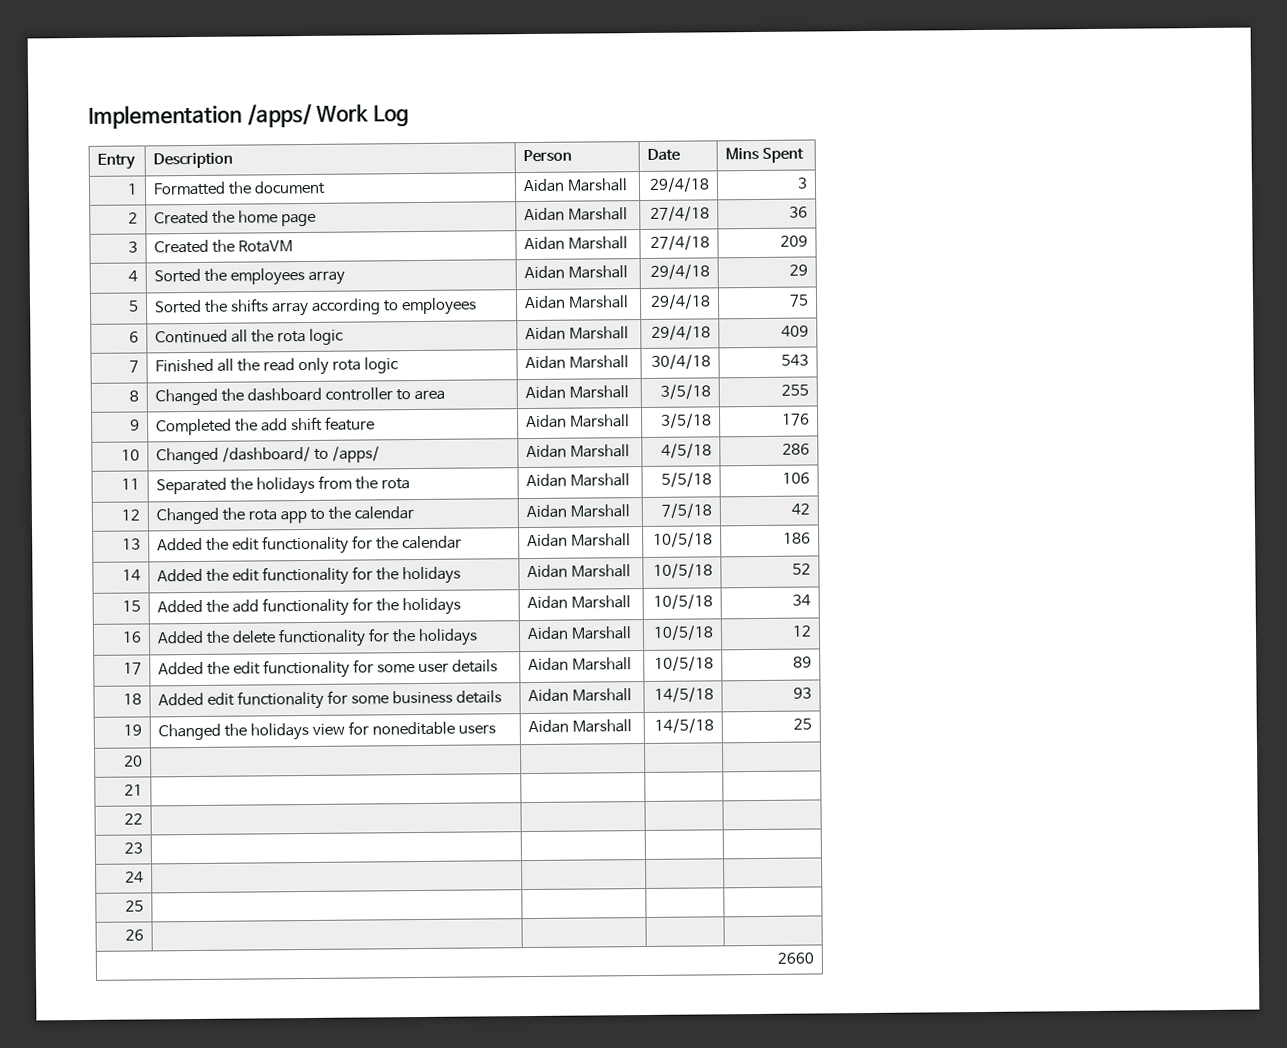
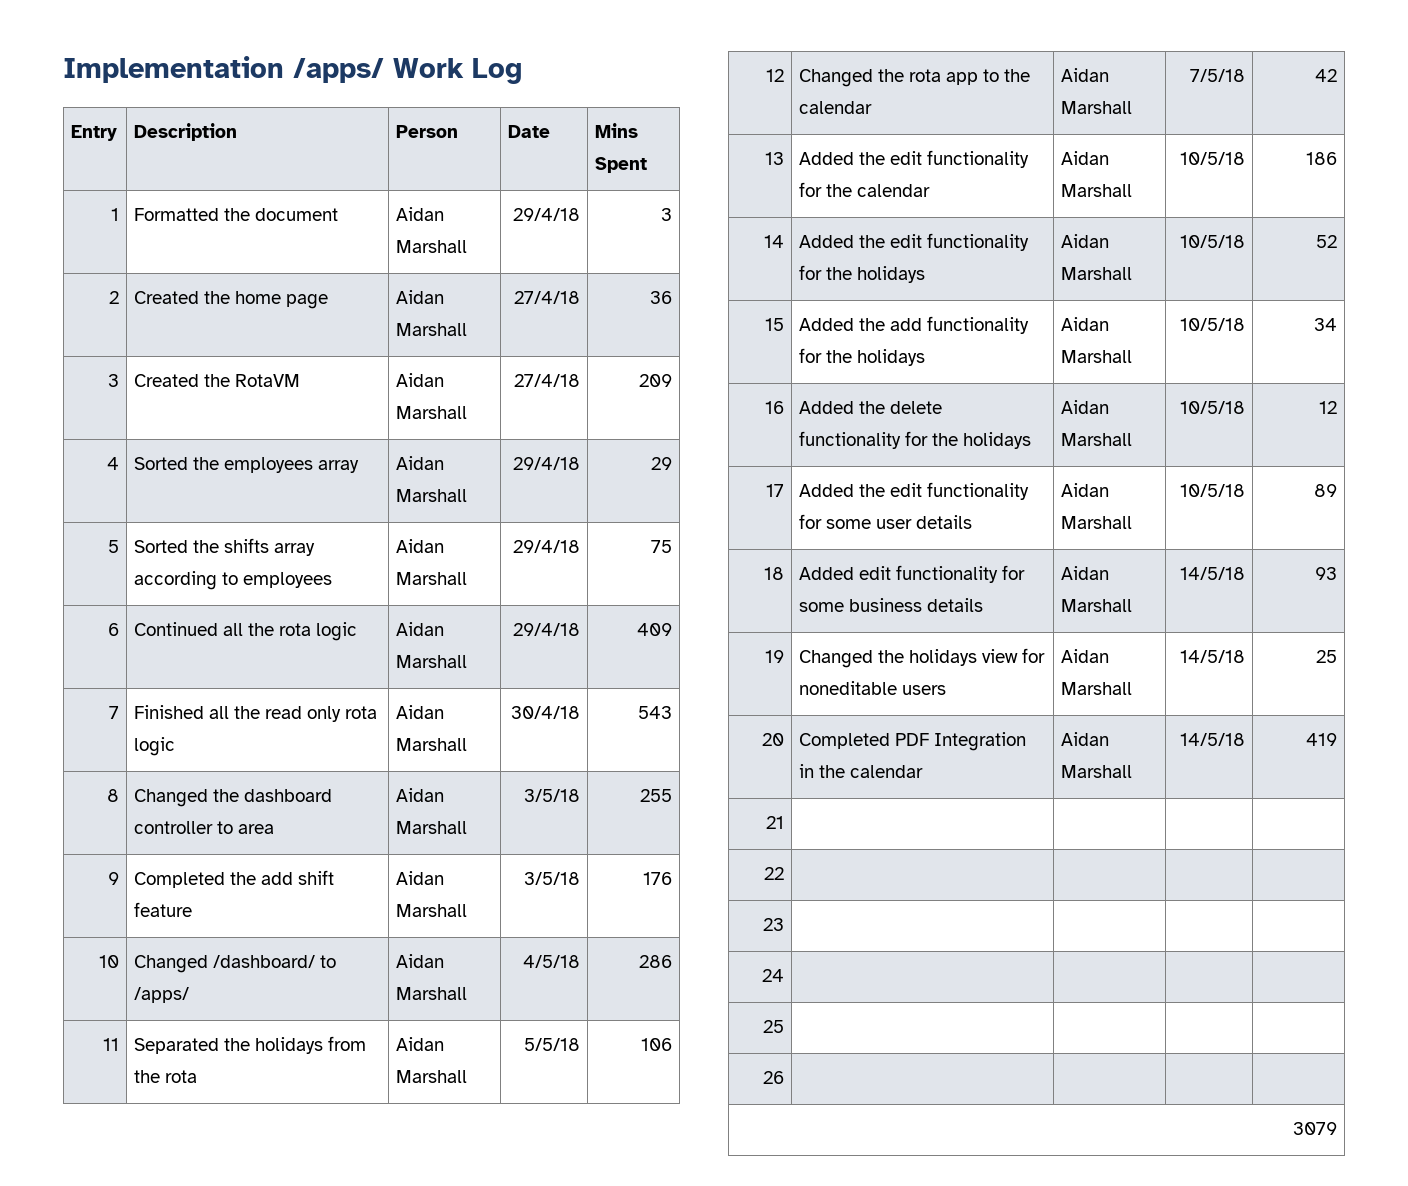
- 20 | | | |
+ 20 | Completed PDF Integration in the calendar | Aidan Marshall | 14/5/18 | 419
- 2660
+ 3079

